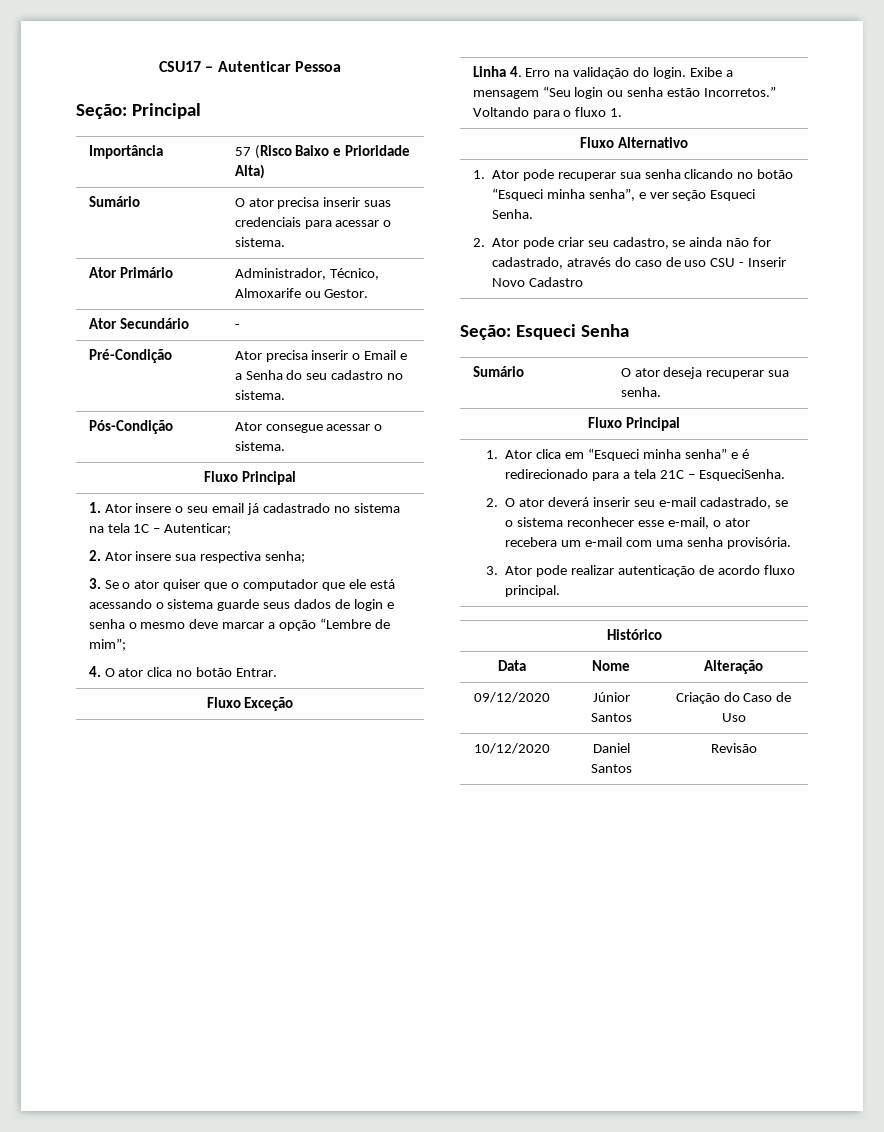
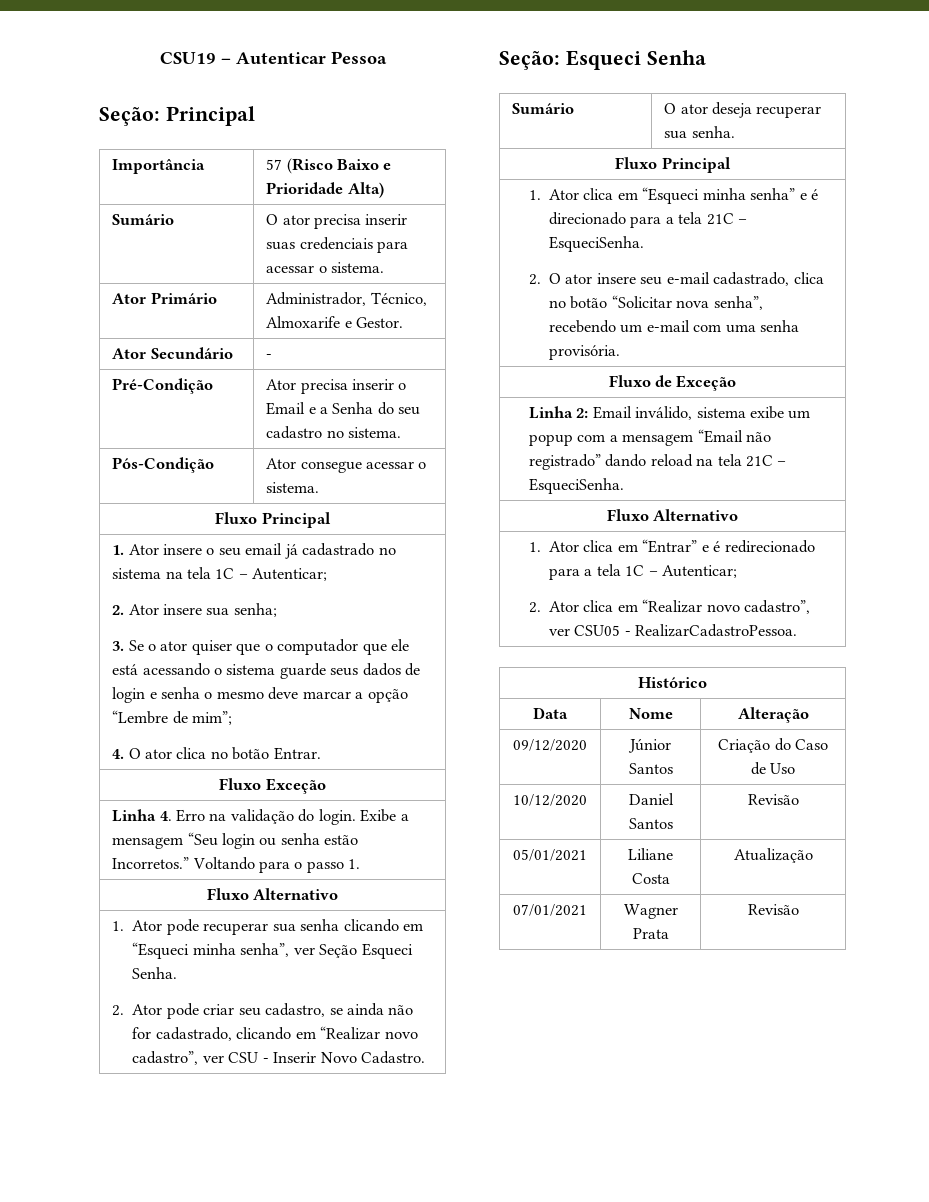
- CSU17 – Autenticar Pessoa
+ CSU19 – Autenticar Pessoa
- Ator Primário | Administrador, Técnico, Almoxarife ou Gestor.
+ Ator Primário | Administrador, Técnico, Almoxarife e Gestor.
- 2. Ator insere sua respectiva senha;
+ 2. Ator insere sua senha;
- Linha 4. Erro na validação do login. Exibe a mensagem “Seu login ou senha estão Incorretos.” Voltando para o fluxo 1.
+ Linha 4. Erro na validação do login. Exibe a mensagem “Seu login ou senha estão Incorretos.” Voltando para o passo 1.
- 1. Ator pode recuperar sua senha clicando no botão “Esqueci minha senha”, e ver seção Esqueci Senha.
- 2. Ator pode criar seu cadastro, se ainda não for cadastrado, através do caso de uso CSU - Inserir Novo Cadastro
+ 1. Ator pode recuperar sua senha clicando em “Esqueci minha senha”, ver Seção Esqueci Senha.
+ 2. Ator pode criar seu cadastro, se ainda não for cadastrado, clicando em “Realizar novo cadastro”, ver CSU - Inserir Novo Cadastro.
- 1. Ator clica em “Esqueci minha senha” e é redirecionado para a tela 21C – EsqueciSenha.
+ 1. Ator clica em “Esqueci minha senha” e é direcionado para a tela 21C – EsqueciSenha.
- 2. O ator deverá inserir seu e-mail cadastrado, se o sistema reconhecer esse e-mail, o ator recebera um e-mail com uma senha provisória.
+ 2. O ator insere seu e-mail cadastrado, clica no botão “Solicitar nova senha”, recebendo um e-mail com uma senha provisória.
- 3. Ator pode realizar autenticação de acordo fluxo principal.
+ Fluxo de Exceção
+ Linha 2: Email inválido, sistema exibe um popup com a mensagem “Email não registrado” dando reload na tela 21C – EsqueciSenha.
+ Fluxo Alternativo
+ 1. Ator clica em “Entrar” e é redirecionado para a tela 1C – Autenticar;
+ 2. Ator clica em “Realizar novo cadastro”, ver CSU05 - RealizarCadastroPessoa.
+ 05/01/2021 | Liliane Costa | Atualização
+ 07/01/2021 | Wagner Prata | Revisão

